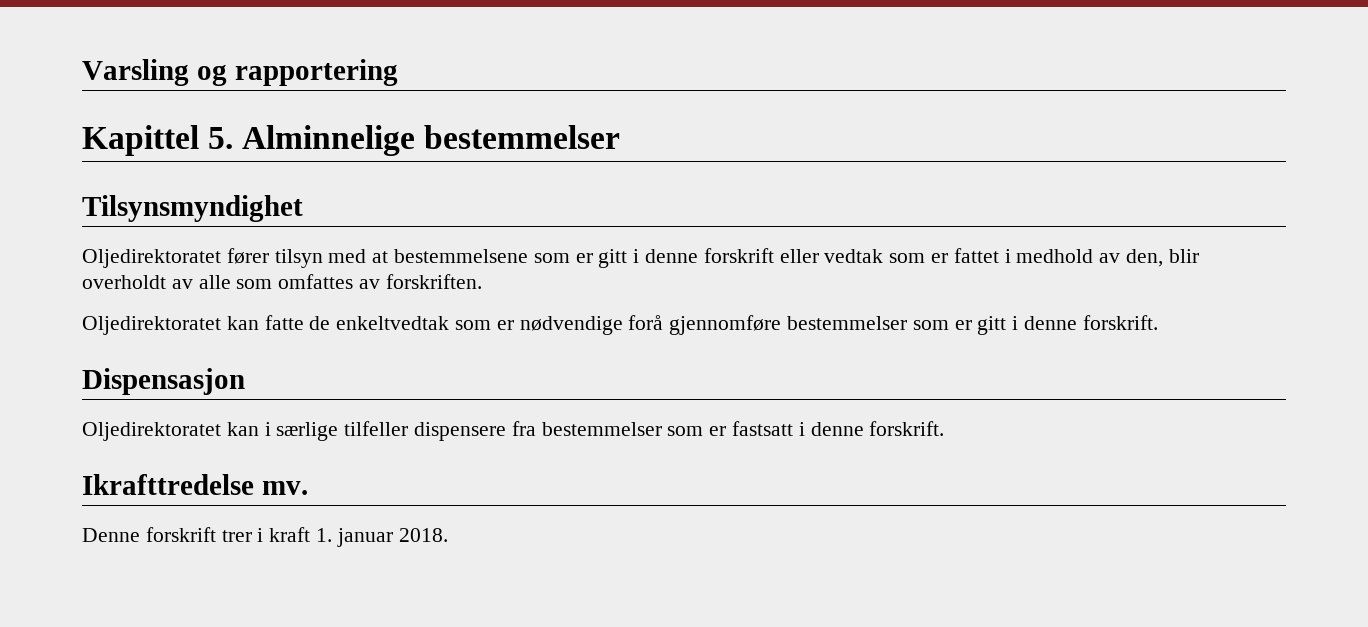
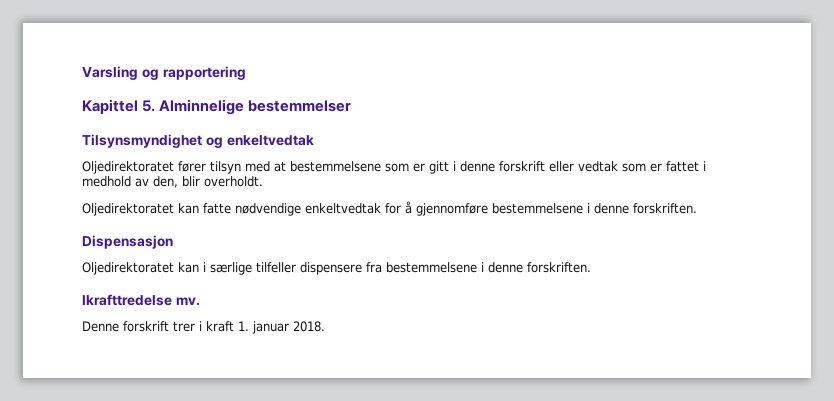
- Tilsynsmyndighet
+ Tilsynsmyndighet og enkeltvedtak
- Oljedirektoratet fører tilsyn med at bestemmelsene som er gitt i denne forskrift eller vedtak som er fattet i medhold av den, blir overholdt av alle som omfattes av forskriften.
- Oljedirektoratet kan fatte de enkeltvedtak som er nødvendige forå gjennomføre bestemmelser som er gitt i denne forskrift.
+ Oljedirektoratet fører tilsyn med at bestemmelsene som er gitt i denne forskrift eller vedtak som er fattet i medhold av den, blir overholdt.
+ Oljedirektoratet kan fatte nødvendige enkeltvedtak for å gjennomføre bestemmelsene i denne forskriften.
- Oljedirektoratet kan i særlige tilfeller dispensere fra bestemmelser som er fastsatt i denne forskrift.
+ Oljedirektoratet kan i særlige tilfeller dispensere fra bestemmelsene i denne forskriften.

